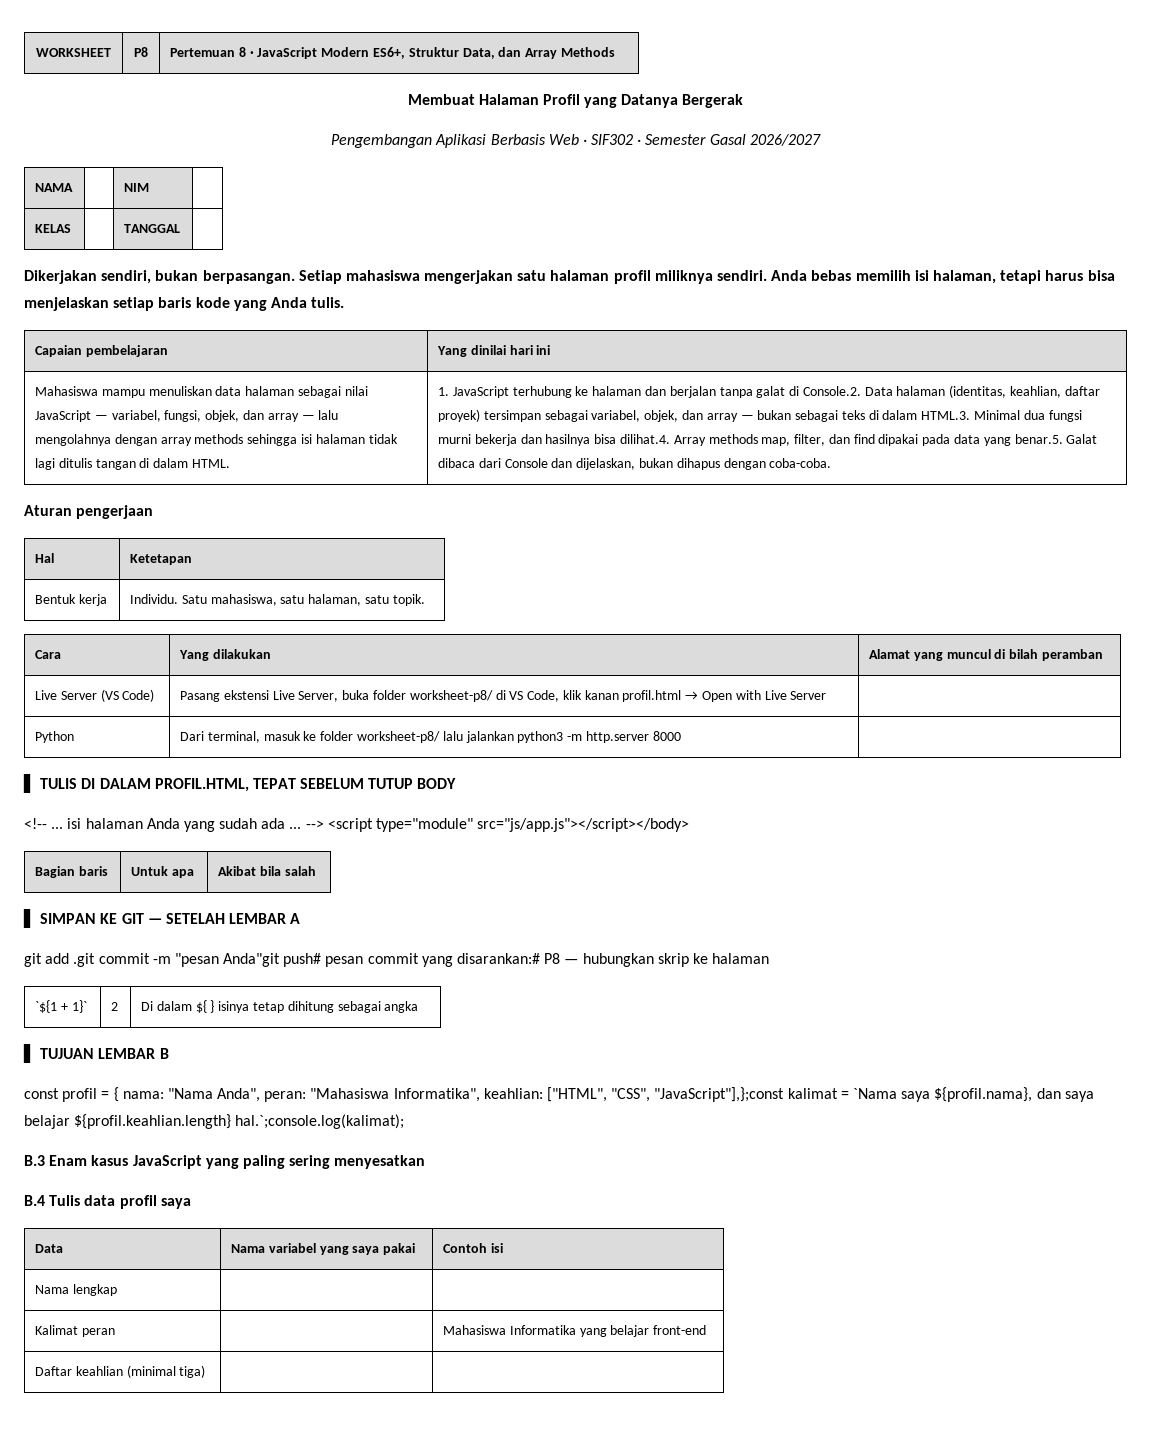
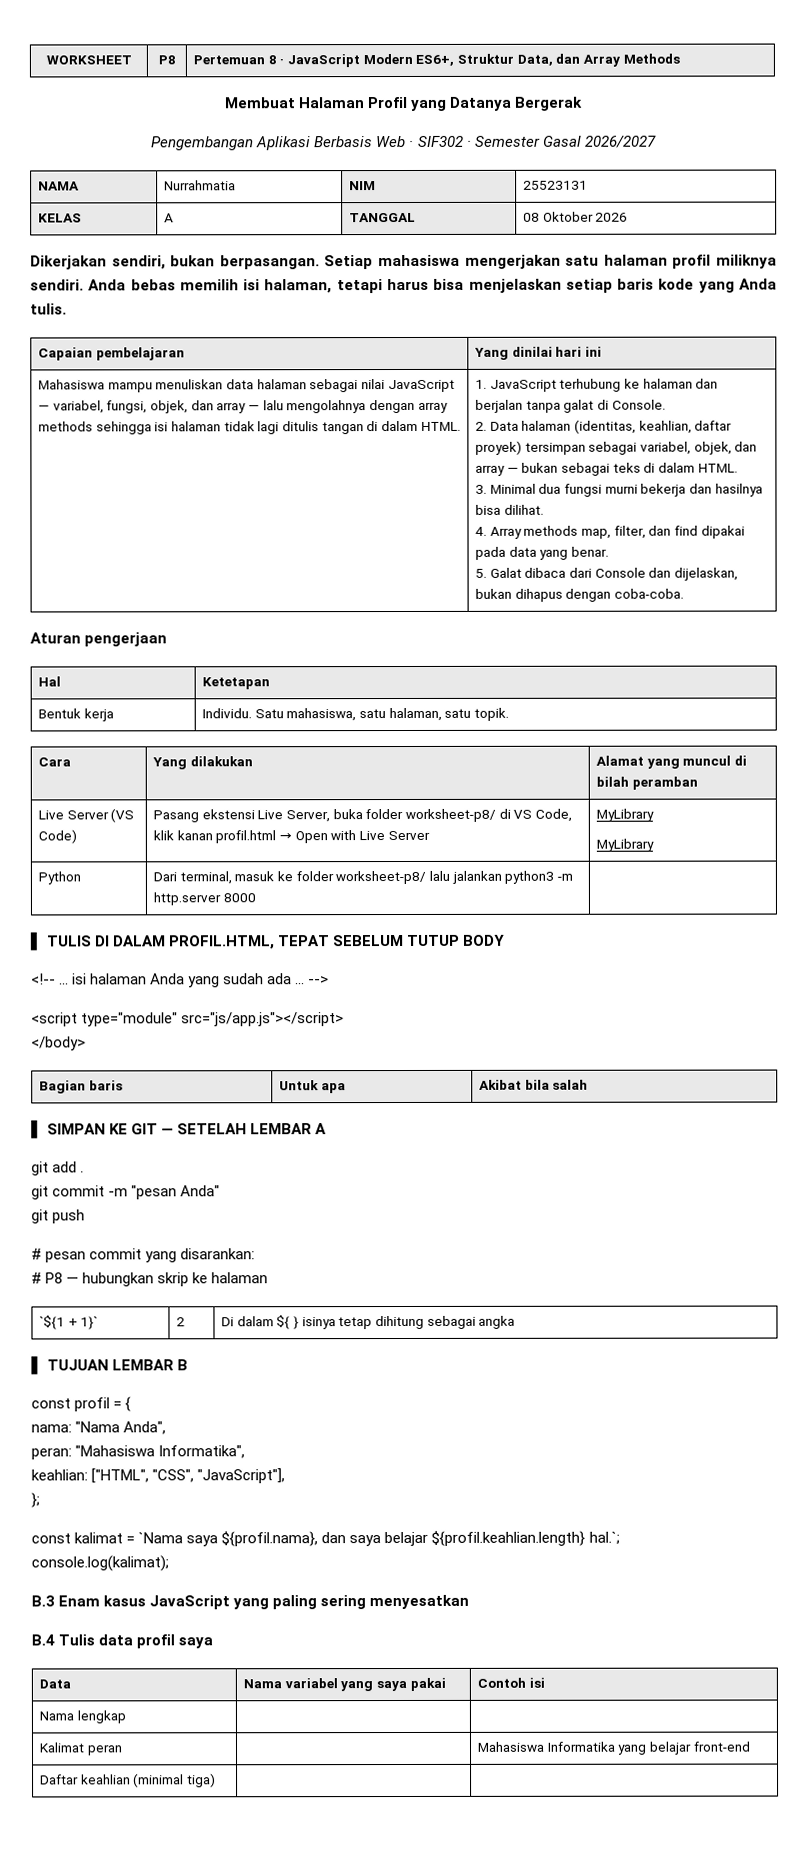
- NAMA | | NIM |
+ NAMA | Nurrahmatia | NIM | 25523131
- KELAS | | TANGGAL |
+ KELAS | A | TANGGAL | 08 Oktober 2026
- 1. JavaScript terhubung ke halaman dan berjalan tanpa galat di Console.2. Data halaman (identitas, keahlian, daftar proyek) tersimpan sebagai variabel, objek, dan array — bukan sebagai teks di dalam HTML.3. Minimal dua fungsi murni bekerja dan hasilnya bisa dilihat.4. Array methods map, filter, dan find dipakai pada data yang benar.5. Galat dibaca dari Console dan dijelaskan, bukan dihapus dengan coba-coba.
+ 1. JavaScript terhubung ke halaman dan berjalan tanpa galat di Console.
+ 2. Data halaman (identitas, keahlian, daftar proyek) tersimpan sebagai variabel, objek, dan array — bukan sebagai teks di dalam HTML.
+ 3. Minimal dua fungsi murni bekerja dan hasilnya bisa dilihat.
+ 4. Array methods map, filter, dan find dipakai pada data yang benar.
+ 5. Galat dibaca dari Console dan dijelaskan, bukan dihapus dengan coba-coba.
- Live Server (VS Code) | Pasang ekstensi Live Server, buka folder worksheet-p8/ di VS Code, klik kanan profil.html → Open with Live Server |
+ Live Server (VS Code) | Pasang ekstensi Live Server, buka folder worksheet-p8/ di VS Code, klik kanan profil.html → Open with Live Server | MyLibrary
+ MyLibrary
- --> <script type="module" src="js/app.js"></script></body>
+ -->
+ <script type="module" src="js/app.js"></script>
+ </body>
- git add .git commit -m "pesan Anda"git push# pesan commit yang disarankan:# P8 — hubungkan skrip ke halaman
+ git add .
+ git commit -m "pesan Anda"
+ git push
+ # pesan commit yang disarankan:
+ # P8 — hubungkan skrip ke halaman
- const profil = { nama: "Nama Anda", peran: "Mahasiswa Informatika", keahlian: ["HTML", "CSS", "JavaScript"],};const kalimat = `Nama saya ${profil.nama}, dan saya belajar ${profil.keahlian.length} hal.`;console.log(kalimat);
+ const profil = {
+ nama: "Nama Anda",
+ peran: "Mahasiswa Informatika",
+ keahlian: ["HTML", "CSS", "JavaScript"],
+ };
+ const kalimat = `Nama saya ${profil.nama}, dan saya belajar ${profil.keahlian.length} hal.`;
+ console.log(kalimat);

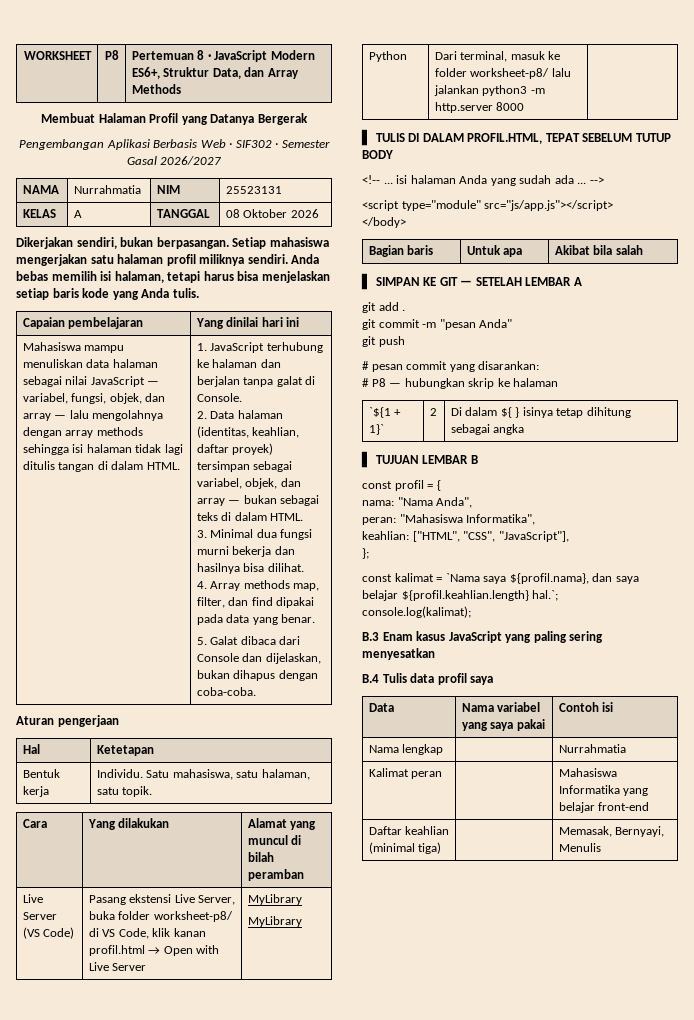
- Nama lengkap | |
+ Nama lengkap | | Nurrahmatia
- Daftar keahlian (minimal tiga) | |
+ Daftar keahlian (minimal tiga) | | Memasak, Bernyayi, Menulis

